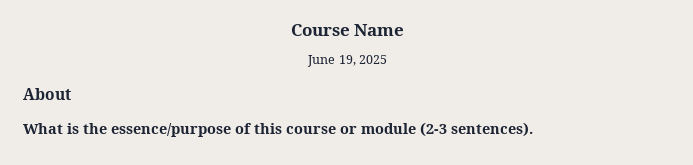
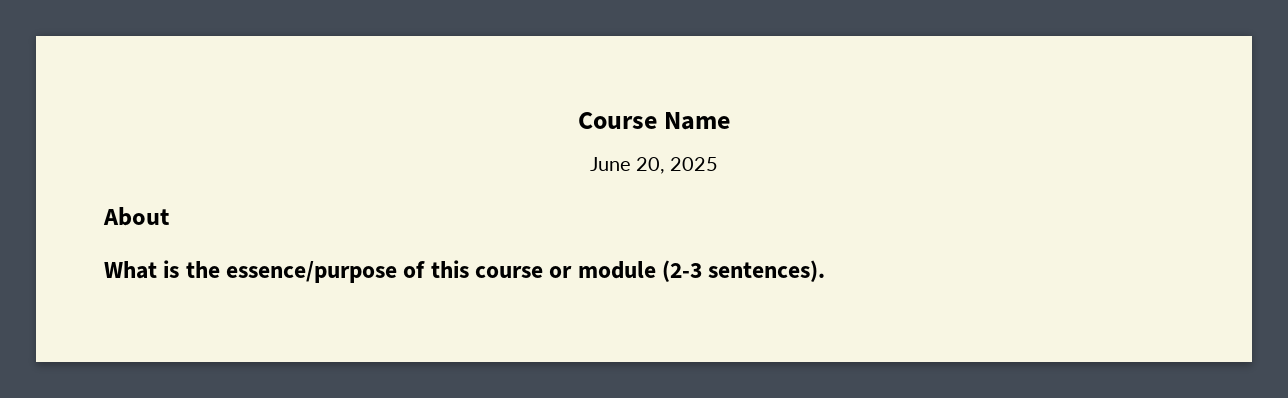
- June 19, 2025
+ June 20, 2025

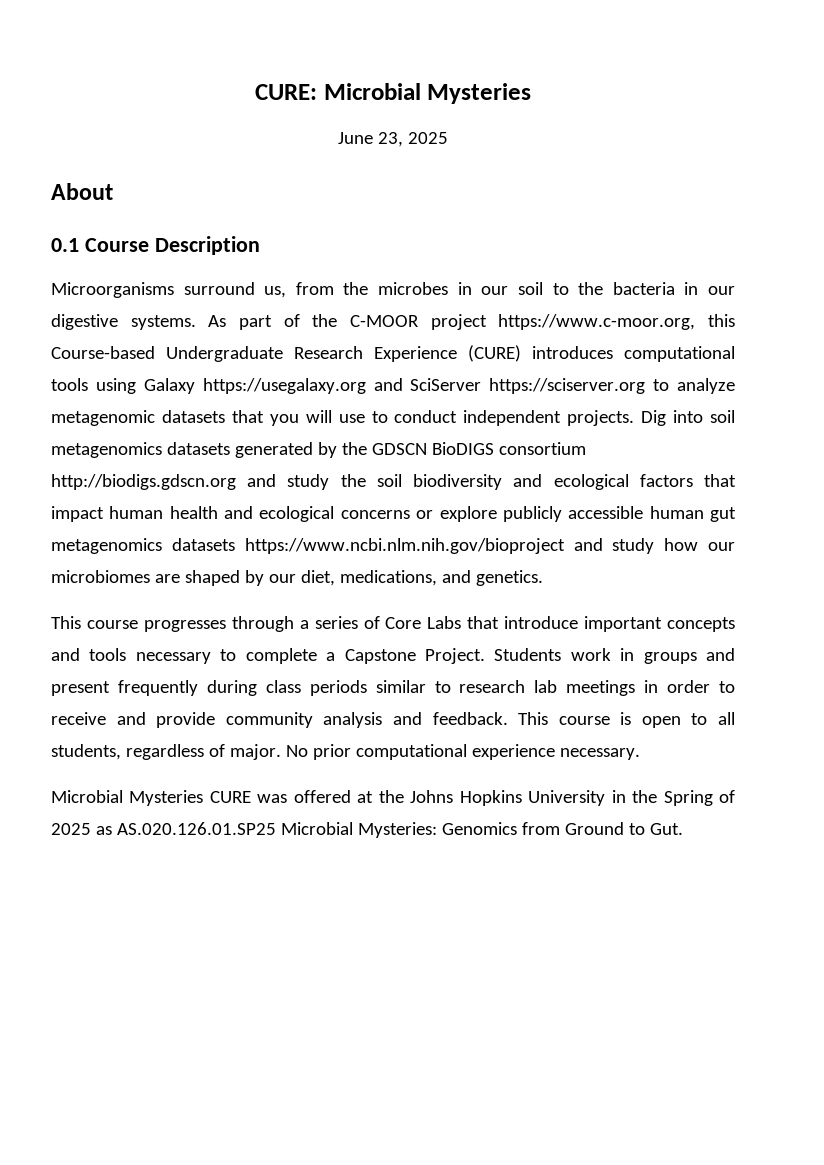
- Course Name
+ CURE: Microbial Mysteries
- June 20, 2025
+ June 23, 2025
- What is the essence/purpose of this course or module (2-3 sentences).
+ 0.1 Course Description
+ Microorganisms surround us, from the microbes in our soil to the bacteria in our digestive systems. As part of the C-MOOR project https://www.c-moor.org, this Course-based Undergraduate Research Experience (CURE) introduces computational tools using Galaxy https://usegalaxy.org and SciServer https://sciserver.org to analyze metagenomic datasets that you will use to conduct independent projects. Dig into soil metagenomics datasets generated by the GDSCN BioDIGS consortium http://biodigs.gdscn.org and study the soil biodiversity and ecological factors that impact human health and ecological concerns or explore publicly accessible human gut metagenomics datasets https://www.ncbi.nlm.nih.gov/bioproject and study how our microbiomes are shaped by our diet, medications, and genetics.
+ This course progresses through a series of Core Labs that introduce important concepts and tools necessary to complete a Capstone Project. Students work in groups and present frequently during class periods similar to research lab meetings in order to receive and provide community analysis and feedback. This course is open to all students, regardless of major. No prior computational experience necessary.
+ Microbial Mysteries CURE was offered at the Johns Hopkins University in the Spring of 2025 as AS.020.126.01.SP25 Microbial Mysteries: Genomics from Ground to Gut.

